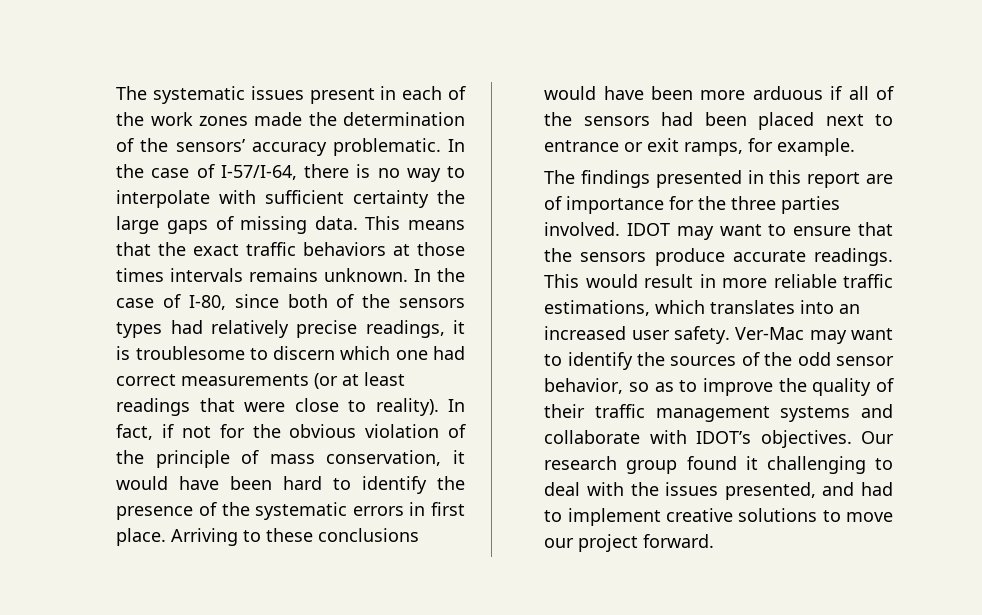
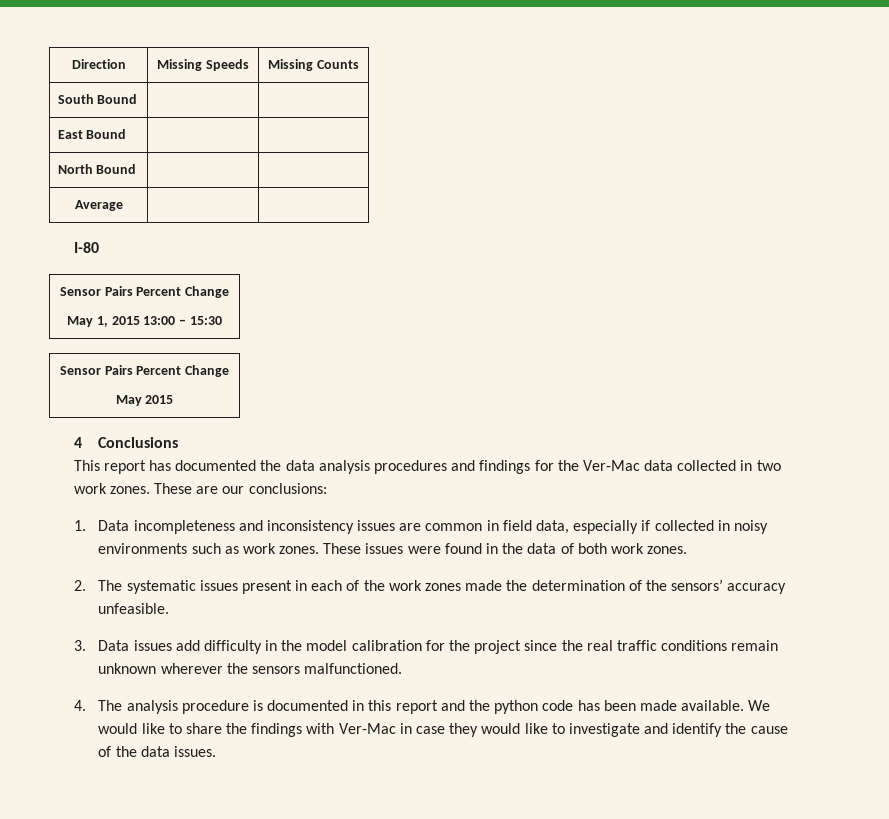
- The systematic issues present in each of the work zones made the determination of the sensors’ accuracy problematic. In the case of I-57/I-64, there is no way to interpolate with sufficient certainty the large gaps of missing data. This means that the exact traffic behaviors at those times intervals remains unknown. In the case of I-80, since both of the sensors types had relatively precise readings, it is troublesome to discern which one had correct measurements (or at least readings that were close to reality). In fact, if not for the obvious violation of the principle of mass conservation, it would have been hard to identify the presence of the systematic errors in first place. Arriving to these conclusions would have been more arduous if all of the sensors had been placed next to entrance or exit ramps, for example.
- The findings presented in this report are of importance for the three parties involved. IDOT may want to ensure that the sensors produce accurate readings. This would result in more reliable traffic estimations, which translates into an increased user safety. Ver-Mac may want to identify the sources of the odd sensor behavior, so as to improve the quality of their traffic management systems and collaborate with IDOT’s objectives. Our research group found it challenging to deal with the issues presented, and had to implement creative solutions to move our project forward.
+ Direction | Missing Speeds | Missing Counts
+ South Bound | |
+ East Bound | |
+ North Bound | |
+ Average | |
+ I-80
+ Sensor Pairs Percent Change
+ May 1, 2015 13:00 – 15:30
+ Sensor Pairs Percent Change
+ May 2015
+ 4 Conclusions
+ This report has documented the data analysis procedures and findings for the Ver-Mac data collected in two work zones. These are our conclusions:
+ 1. Data incompleteness and inconsistency issues are common in field data, especially if collected in noisy environments such as work zones. These issues were found in the data of both work zones.
+ 2. The systematic issues present in each of the work zones made the determination of the sensors’ accuracy unfeasible.
+ 3. Data issues add difficulty in the model calibration for the project since the real traffic conditions remain unknown wherever the sensors malfunctioned.
+ 4. The analysis procedure is documented in this report and the python code has been made available. We would like to share the findings with Ver-Mac in case they would like to investigate and identify the cause of the data issues.

